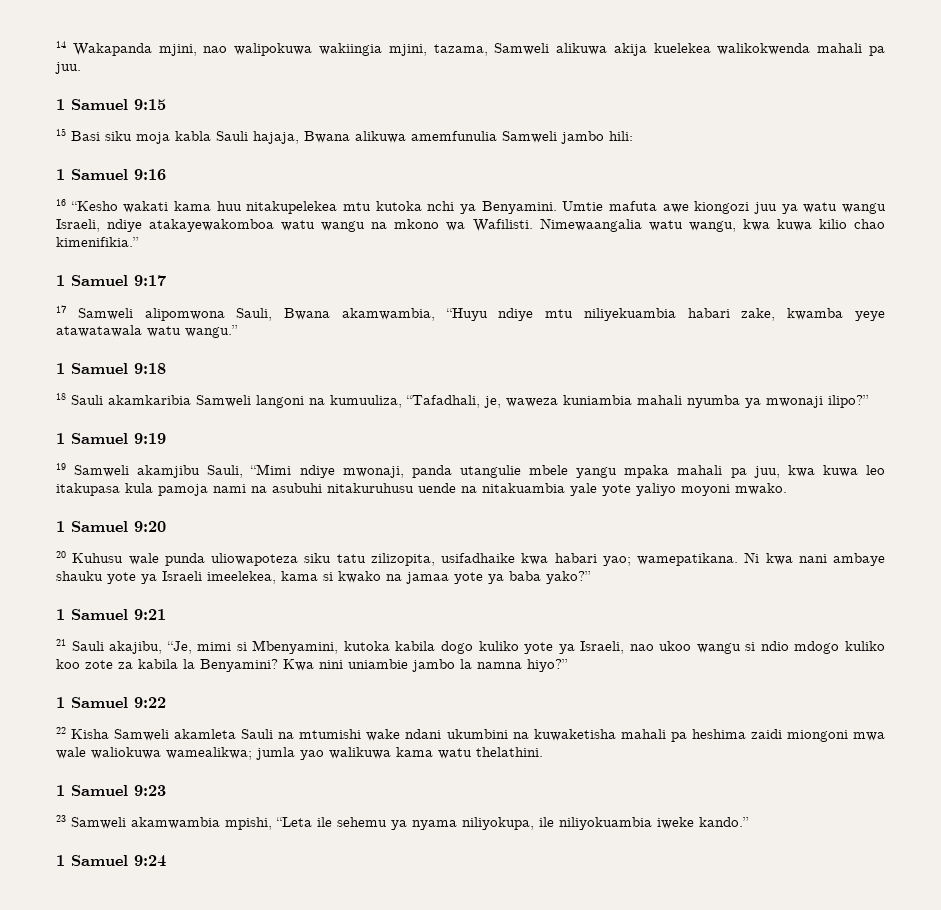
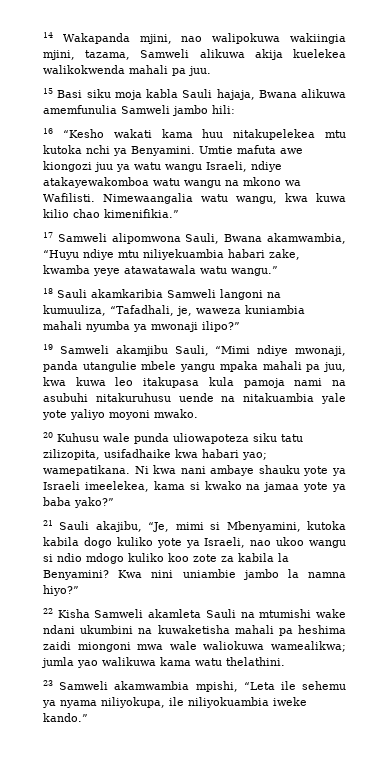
- 1 Samuel 9:15
- 1 Samuel 9:16
- 1 Samuel 9:17
- 1 Samuel 9:18
- 1 Samuel 9:19
- 1 Samuel 9:20
- 1 Samuel 9:21
- 1 Samuel 9:22
- 1 Samuel 9:23
- 1 Samuel 9:24

